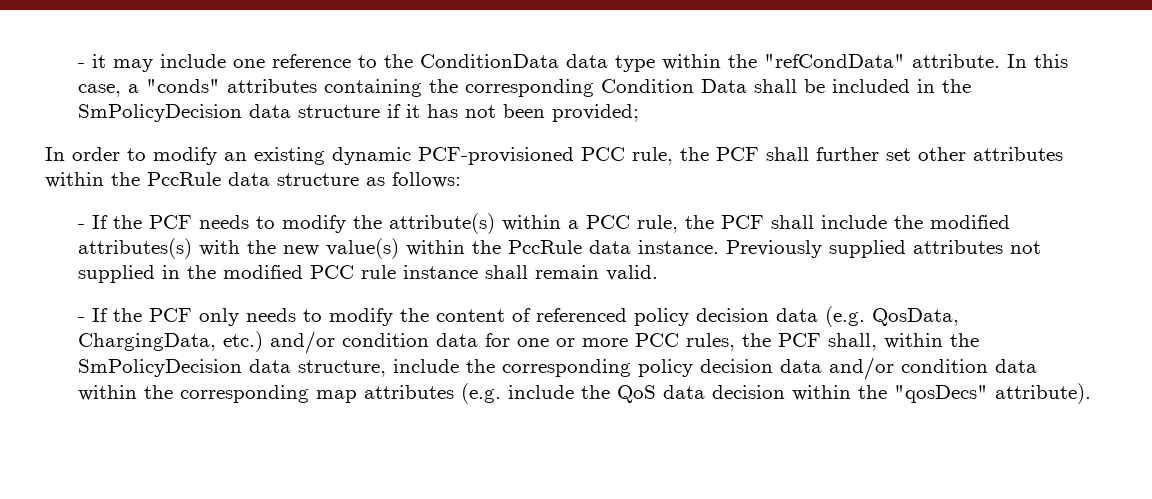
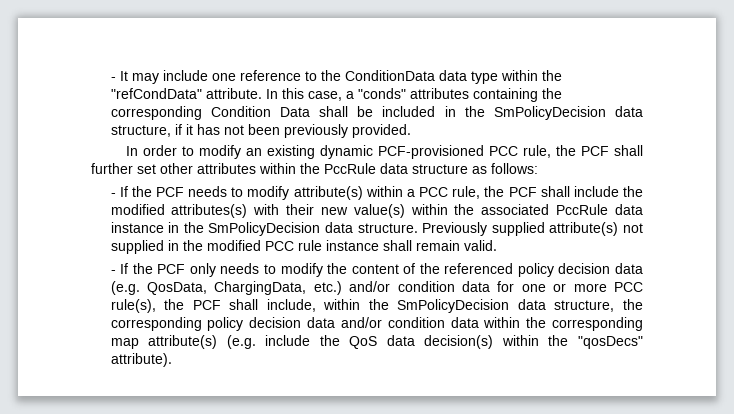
- - it may include one reference to the ConditionData data type within the "refCondData" attribute.
+ - It may include one reference to the ConditionData data type within the "refCondData" attribute.
- In this case, a "conds" attributes containing the corresponding Condition Data shall be included in the SmPolicyDecision data structure if it has not been provided;
+ In this case, a "conds" attributes containing the corresponding Condition Data shall be included in the SmPolicyDecision data structure, if it has not been previously provided.
- - If the PCF needs to modify the attribute(s) within a PCC rule, the PCF shall include the modified attributes(s) with the new value(s) within the PccRule data instance.
+ - If the PCF needs to modify attribute(s) within a PCC rule, the PCF shall include the modified attributes(s) with their new value(s) within the associated PccRule data instance in the SmPolicyDecision data structure.
- Previously supplied attributes not supplied in the modified PCC rule instance shall remain valid.
+ Previously supplied attribute(s) not supplied in the modified PCC rule instance shall remain valid.
- - If the PCF only needs to modify the content of referenced policy decision data (e.g. QosData, ChargingData, etc.) and/or condition data for one or more PCC rules, the PCF shall, within the SmPolicyDecision data structure, include the corresponding policy decision data and/or condition data within the corresponding map attributes (e.g. include the QoS data decision within the "qosDecs" attribute).
+ - If the PCF only needs to modify the content of the referenced policy decision data (e.g. QosData, ChargingData, etc.) and/or condition data for one or more PCC rule(s), the PCF shall include, within the SmPolicyDecision data structure, the corresponding policy decision data and/or condition data within the corresponding map attribute(s) (e.g. include the QoS data decision(s) within the "qosDecs" attribute).

